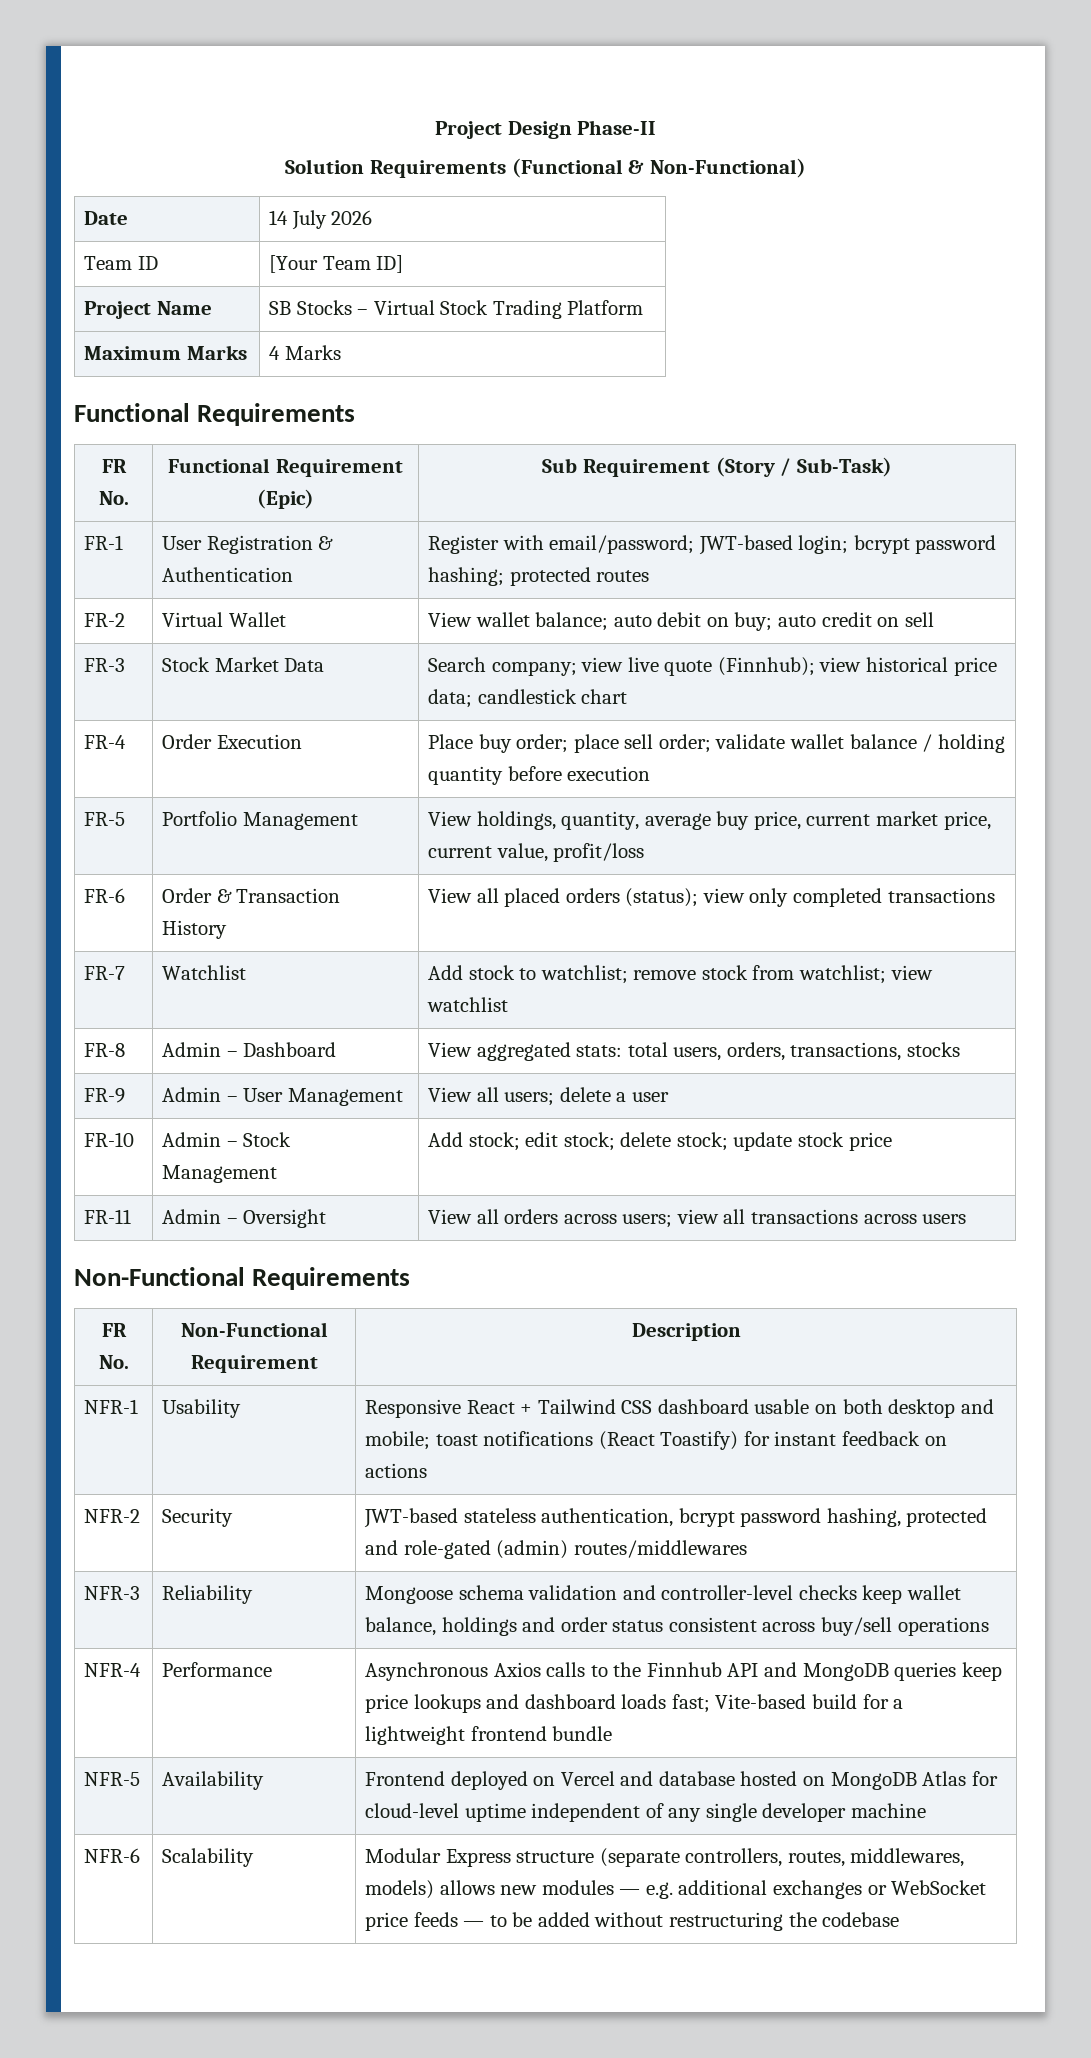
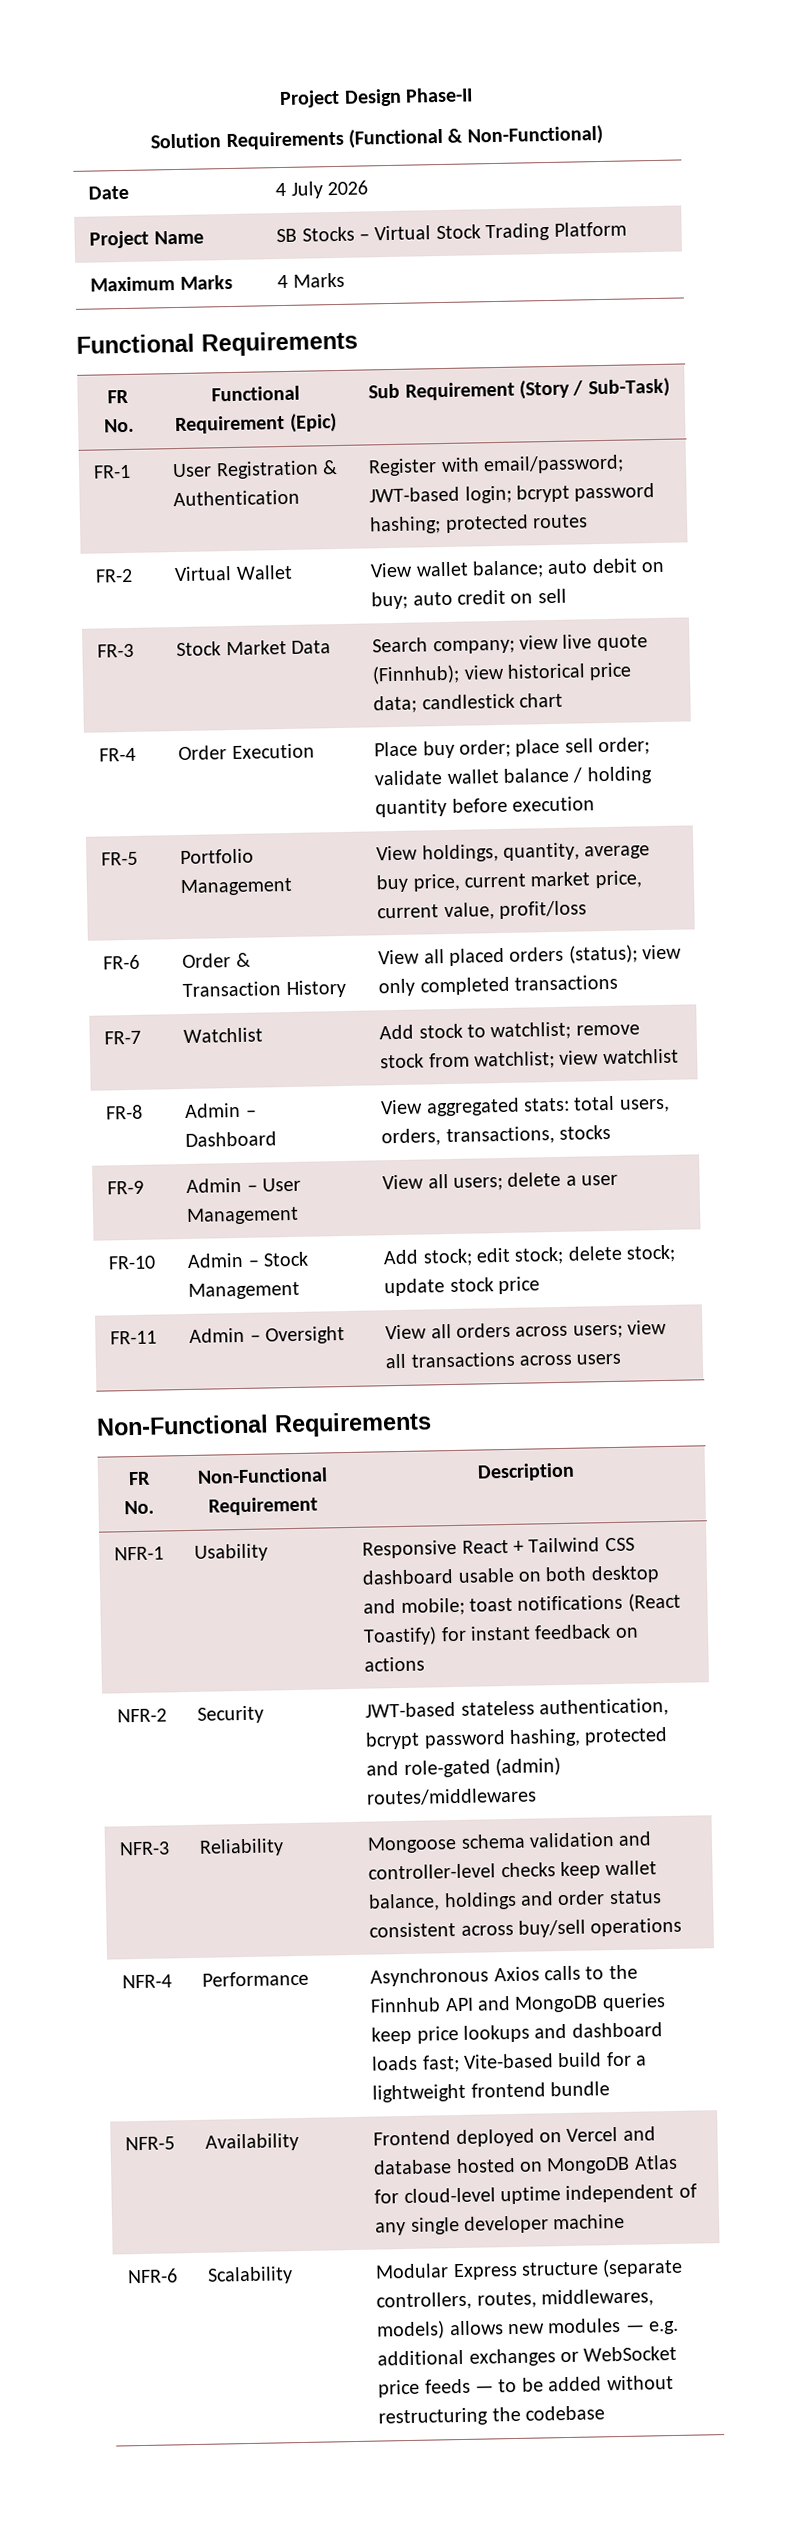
- Date | 14 July 2026
+ Date | 4 July 2026
- Team ID | [Your Team ID]

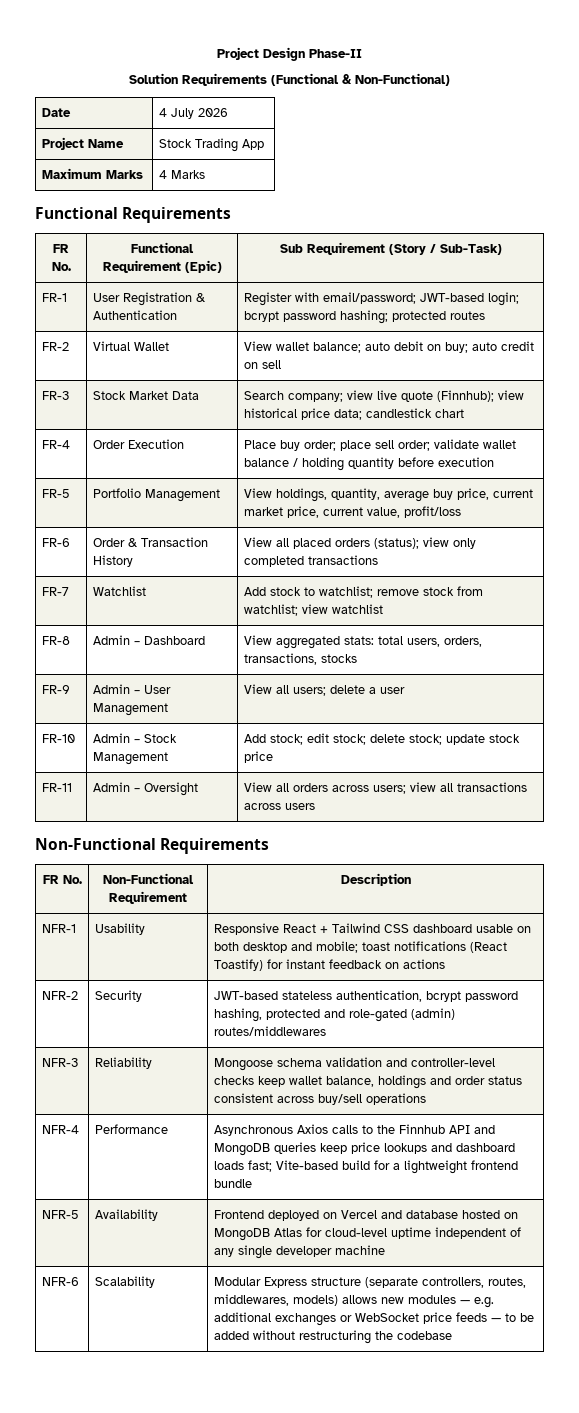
- Project Name | SB Stocks – Virtual Stock Trading Platform
+ Project Name | Stock Trading App

